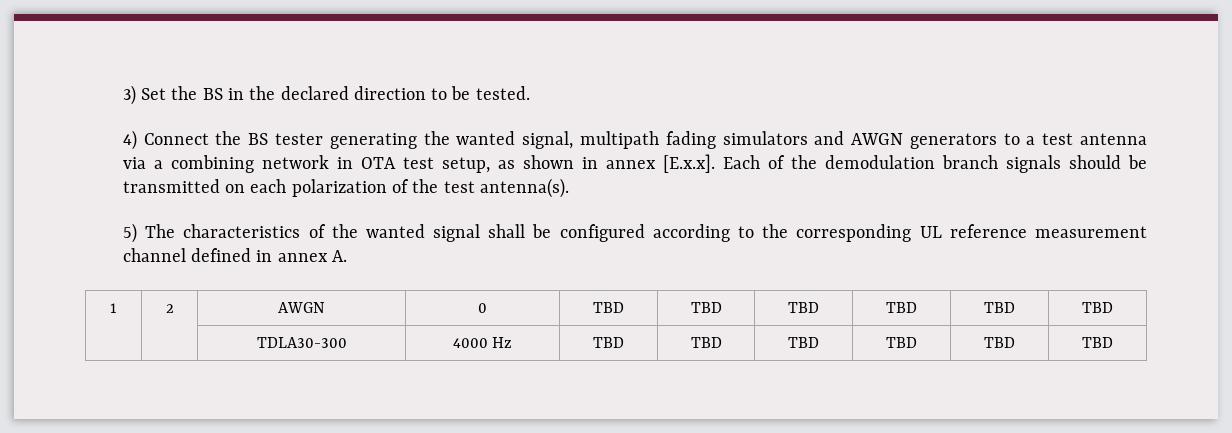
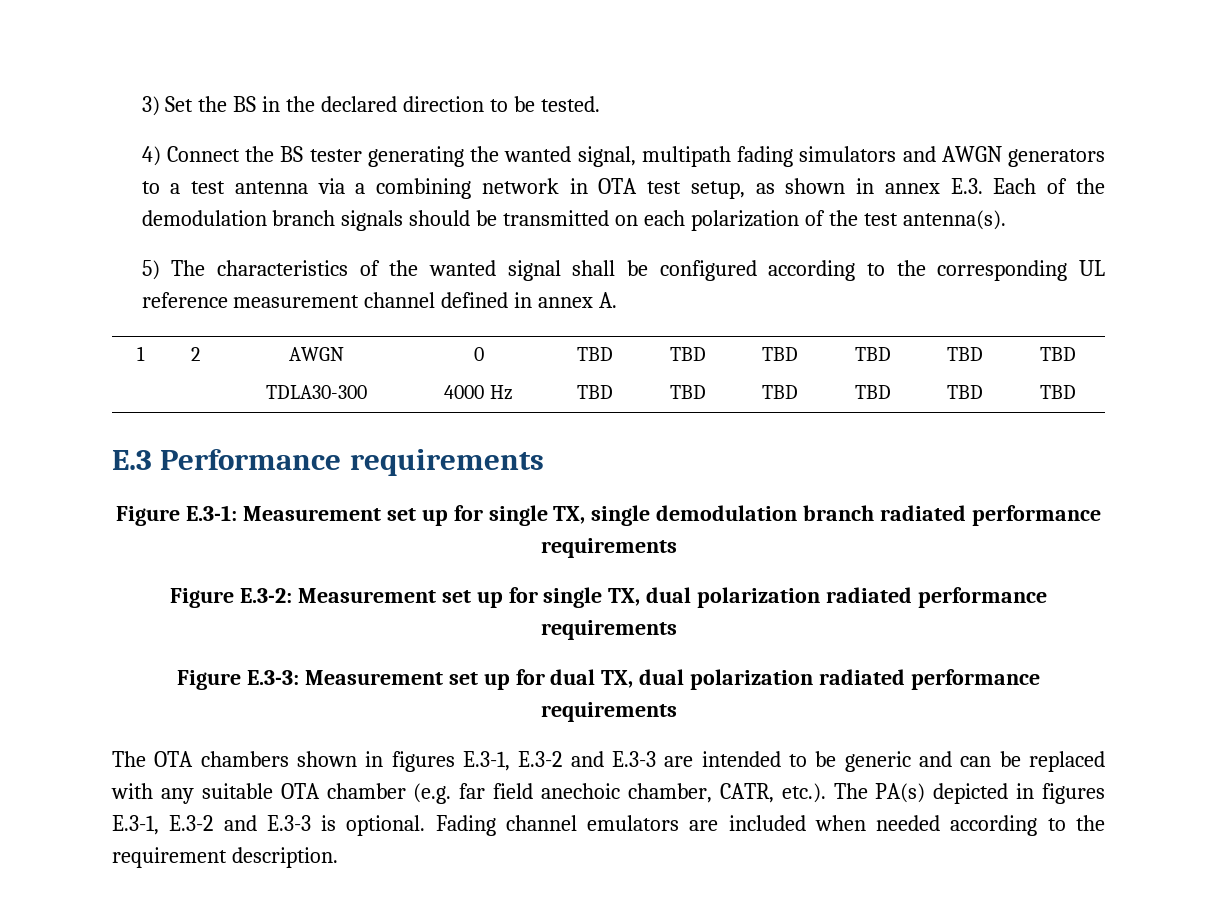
- 4) Connect the BS tester generating the wanted signal, multipath fading simulators and AWGN generators to a test antenna via a combining network in OTA test setup, as shown in annex [E.x.x]. Each of the demodulation branch signals should be transmitted on each polarization of the test antenna(s).
+ 4) Connect the BS tester generating the wanted signal, multipath fading simulators and AWGN generators to a test antenna via a combining network in OTA test setup, as shown in annex E.3. Each of the demodulation branch signals should be transmitted on each polarization of the test antenna(s).
+ E.3 Performance requirements
+ Figure E.3-1: Measurement set up for single TX, single demodulation branch radiated performance requirements
+ Figure E.3-2: Measurement set up for single TX, dual polarization radiated performance requirements
+ Figure E.3-3: Measurement set up for dual TX, dual polarization radiated performance requirements
+ The OTA chambers shown in figures E.3-1, E.3-2 and E.3-3 are intended to be generic and can be replaced with any suitable OTA chamber (e.g. far field anechoic chamber, CATR, etc.). The PA(s) depicted in figures E.3-1, E.3-2 and E.3-3 is optional. Fading channel emulators are included when needed according to the requirement description.

